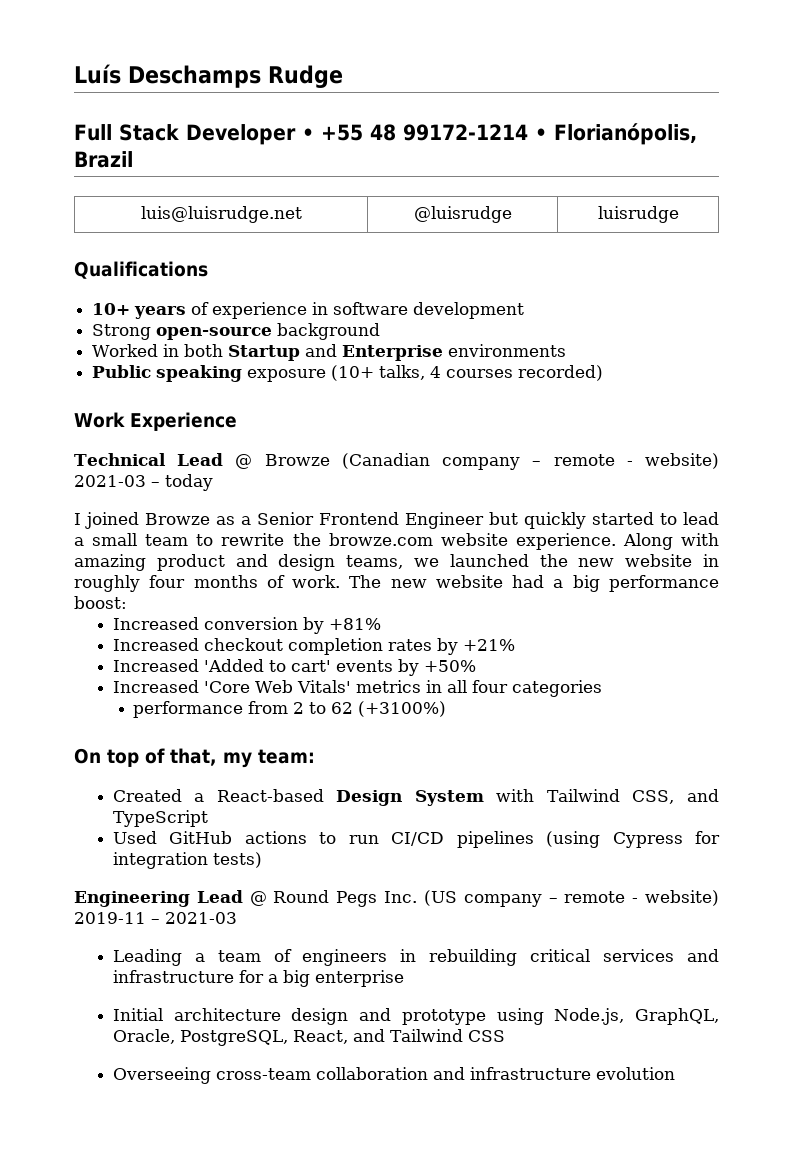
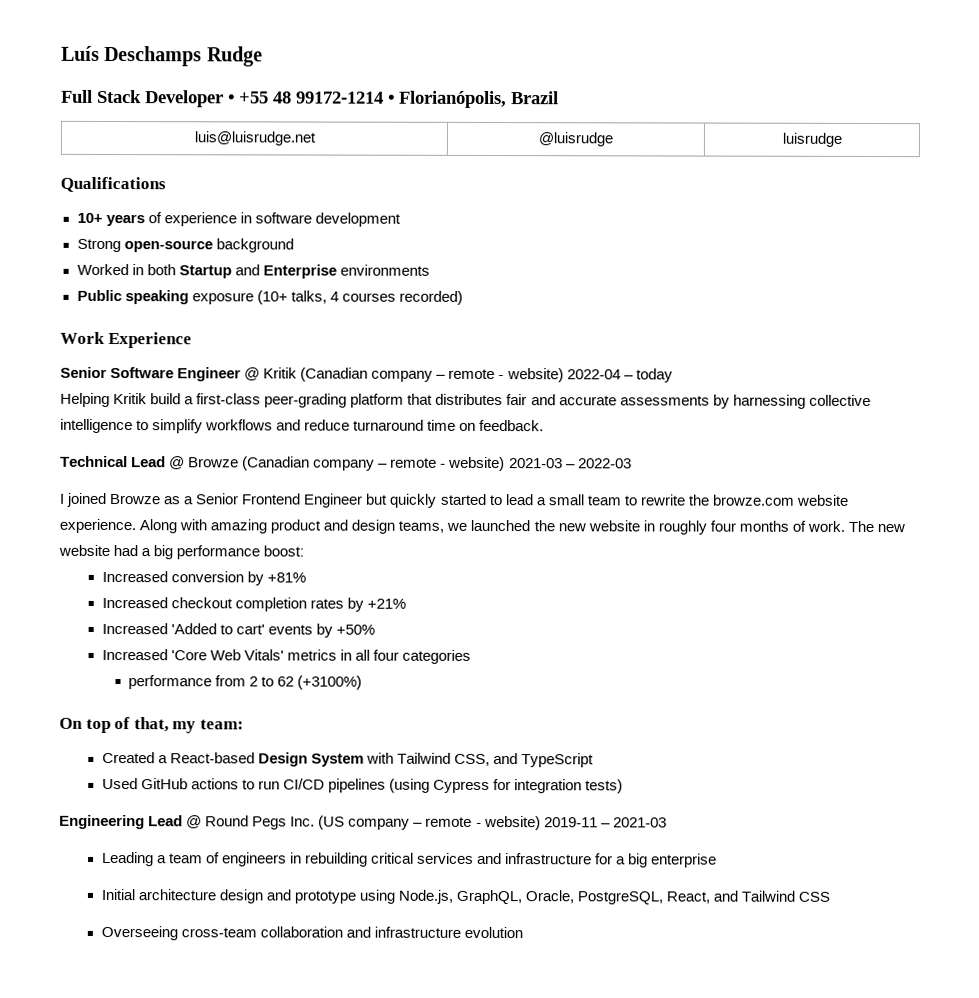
+ Senior Software Engineer @ Kritik (Canadian company – remote - website) 2022-04 – today
+ Helping Kritik build a first-class peer-grading platform that distributes fair and accurate assessments by harnessing collective intelligence to simplify workflows and reduce turnaround time on feedback.
- Technical Lead @ Browze (Canadian company – remote - website) 2021-03 – today
+ Technical Lead @ Browze (Canadian company – remote - website) 2021-03 – 2022-03

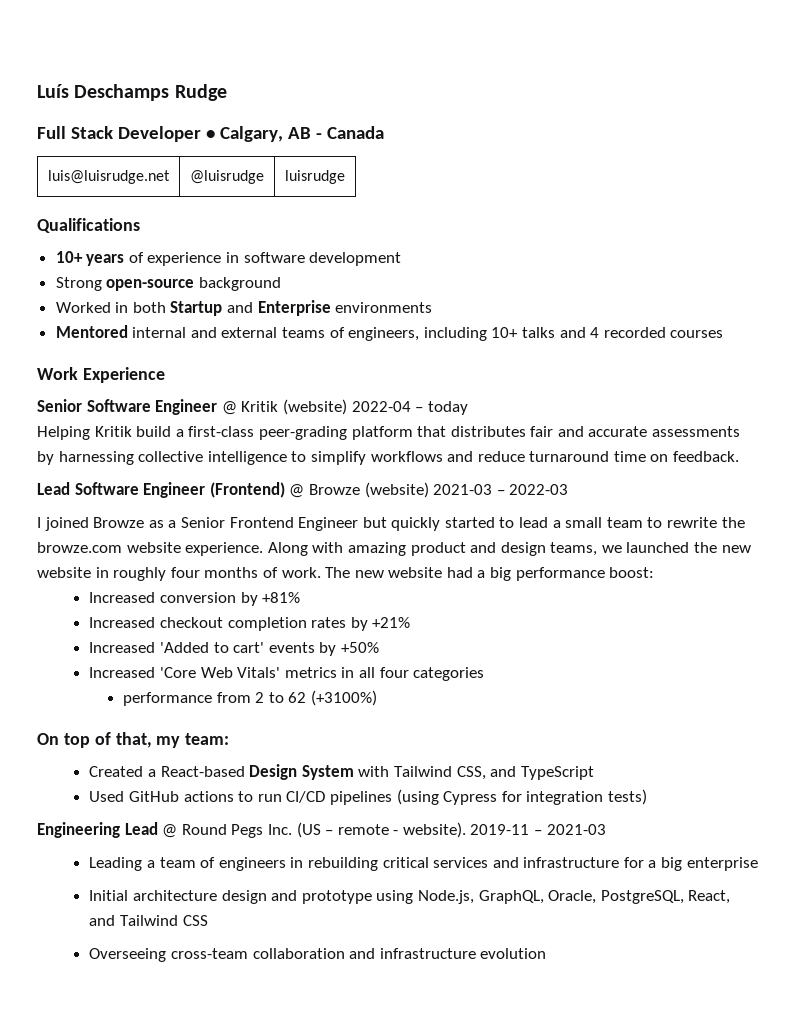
- Full Stack Developer • +55 48 99172-1214 • Florianópolis, Brazil
+ Full Stack Developer • Calgary, AB - Canada
- Public speaking exposure (10+ talks, 4 courses recorded)
+ Mentored internal and external teams of engineers, including 10+ talks and 4 recorded courses
- Senior Software Engineer @ Kritik (Canadian company – remote - website) 2022-04 – today
+ Senior Software Engineer @ Kritik (website) 2022-04 – today
- Technical Lead @ Browze (Canadian company – remote - website) 2021-03 – 2022-03
+ Lead Software Engineer (Frontend) @ Browze (website) 2021-03 – 2022-03
- Engineering Lead @ Round Pegs Inc. (US company – remote - website) 2019-11 – 2021-03
+ Engineering Lead @ Round Pegs Inc. (US – remote - website). 2019-11 – 2021-03

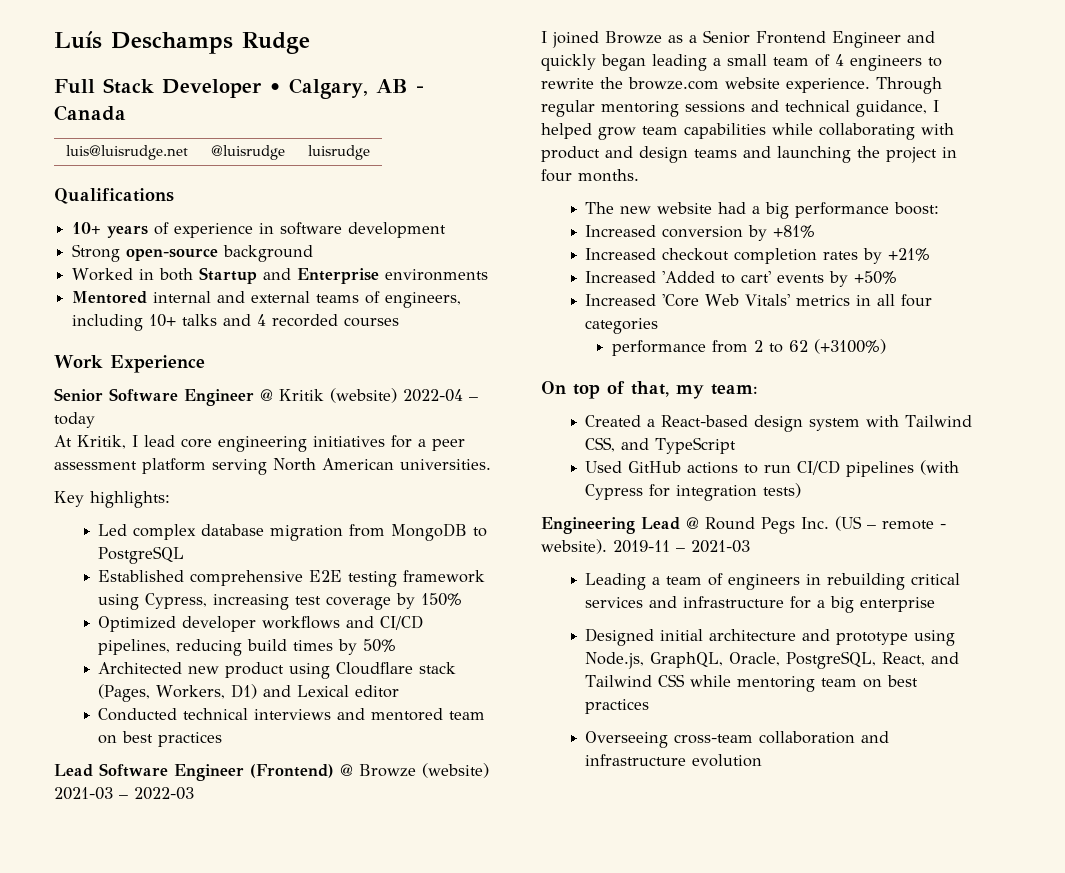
- Helping Kritik build a first-class peer-grading platform that distributes fair and accurate assessments by harnessing collective intelligence to simplify workflows and reduce turnaround time on feedback.
+ At Kritik, I lead core engineering initiatives for a peer assessment platform serving North American universities.
+ Key highlights:
+ Led complex database migration from MongoDB to PostgreSQL
+ Established comprehensive E2E testing framework using Cypress, increasing test coverage by 150%
+ Optimized developer workflows and CI/CD pipelines, reducing build times by 50%
+ Architected new product using Cloudflare stack (Pages, Workers, D1) and Lexical editor
+ Conducted technical interviews and mentored team on best practices
- I joined Browze as a Senior Frontend Engineer but quickly started to lead a small team to rewrite the browze.com website experience.
+ I joined Browze as a Senior Frontend Engineer and quickly began leading a small team of 4 engineers to rewrite the browze.com website experience.
- Along with amazing product and design teams, we launched the new website in roughly four months of work. The new website had a big performance boost:
+ Through regular mentoring sessions and technical guidance, I helped grow team capabilities while collaborating with product and design teams and launching the project in four months.
+ The new website had a big performance boost:
- Created a React-based Design System with Tailwind CSS, and TypeScript
+ Created a React-based design system with Tailwind CSS, and TypeScript
- Used GitHub actions to run CI/CD pipelines (using Cypress for integration tests)
+ Used GitHub actions to run CI/CD pipelines (with Cypress for integration tests)
- Initial architecture design and prototype using Node.js, GraphQL, Oracle, PostgreSQL, React, and Tailwind CSS
+ Designed initial architecture and prototype using Node.js, GraphQL, Oracle, PostgreSQL, React, and Tailwind CSS while mentoring team on best practices

